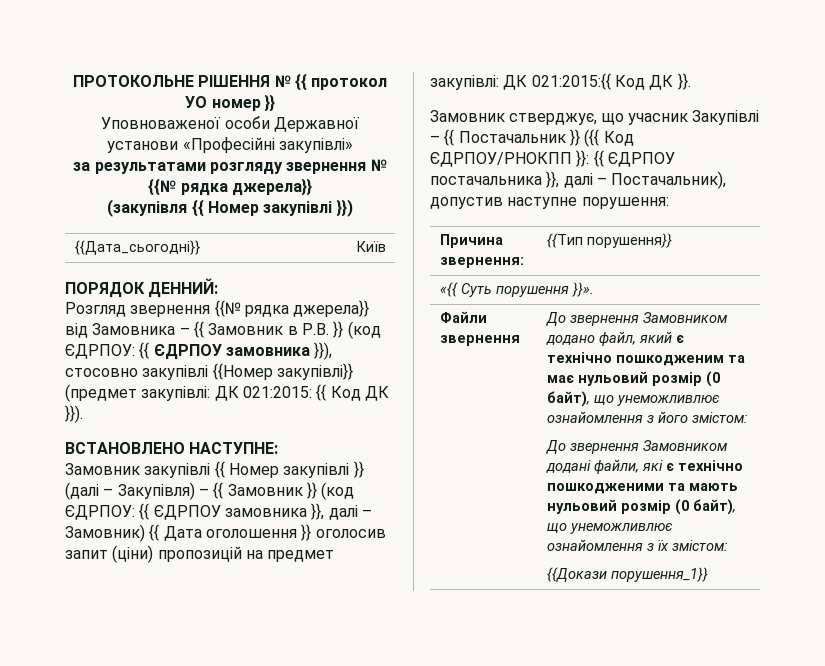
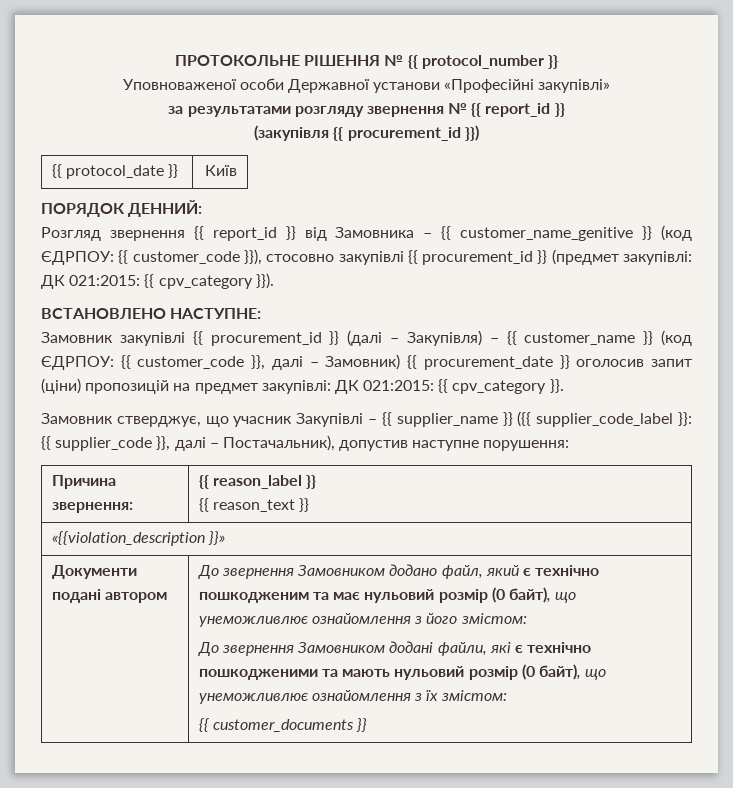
- ПРОТОКОЛЬНЕ РІШЕННЯ № {{ протокол УО номер }}
+ ПРОТОКОЛЬНЕ РІШЕННЯ № {{ protocol_number }}
- за результатами розгляду звернення № {{№ рядка джерела}}
+ за результатами розгляду звернення № {{ report_id }}
- (закупівля {{ Номер закупівлі }})
+ (закупівля {{ procurement_id }})
- {{Дата_сьогодні}} | Київ
+ {{ protocol_date }} | Київ
- Розгляд звернення {{№ рядка джерела}} від Замовника – {{ Замовник в Р.В. }} (код ЄДРПОУ: {{ ЄДРПОУ замовника }}), стосовно закупівлі {{Номер закупівлі}} (предмет закупівлі: ДК 021:2015: {{ Код ДК }}).
+ Розгляд звернення {{ report_id }} від Замовника – {{ customer_name_genitive }} (код ЄДРПОУ: {{ customer_code }}), стосовно закупівлі {{ procurement_id }} (предмет закупівлі: ДК 021:2015: {{ cpv_category }}).
- Замовник закупівлі {{ Номер закупівлі }} (далі – Закупівля) – {{ Замовник }} (код ЄДРПОУ: {{ ЄДРПОУ замовника }}, далі – Замовник) {{ Дата оголошення }} оголосив запит (ціни) пропозицій на предмет закупівлі: ДК 021:2015:{{ Код ДК }}.
+ Замовник закупівлі {{ procurement_id }} (далі – Закупівля) – {{ customer_name }} (код ЄДРПОУ: {{ customer_code }}, далі – Замовник) {{ procurement_date }} оголосив запит (ціни) пропозицій на предмет закупівлі: ДК 021:2015: {{ cpv_category }}.
- Замовник стверджує, що учасник Закупівлі – {{ Постачальник }} ({{ Код ЄДРПОУ/РНОКПП }}: {{ ЄДРПОУ постачальника }}, далі – Постачальник), допустив наступне порушення:
+ Замовник стверджує, що учасник Закупівлі – {{ supplier_name }} ({{ supplier_code_label }}: {{ supplier_code }}, далі – Постачальник), допустив наступне порушення:
- Причина звернення: | {{Тип порушення}}
- «{{ Суть порушення }}».
- Файли звернення
+ Причина звернення: | {{ reason_label }}
+ {{ reason_text }}
+ «{{violation_description }}»
+ Документи подані автором
- {{Докази порушення_1}}
+ {{ customer_documents }}

